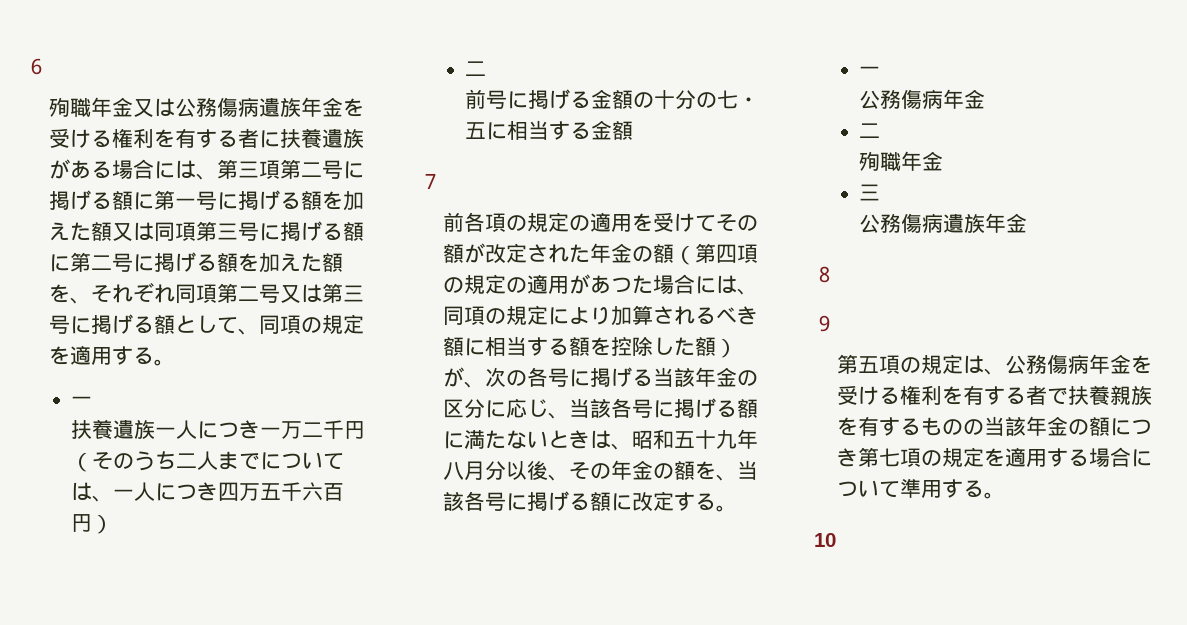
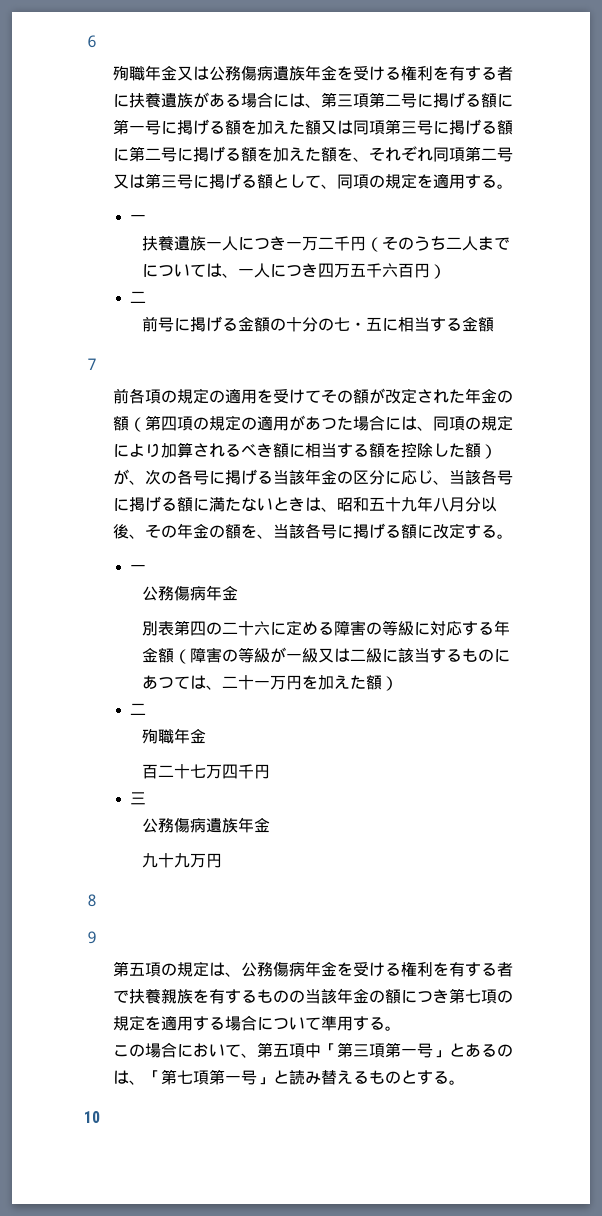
+ 別表第四の二十六に定める障害の等級に対応する年金額（障害の等級が一級又は二級に該当するものにあつては、二十一万円を加えた額）
+ 百二十七万四千円
+ 九十九万円
+ この場合において、第五項中「第三項第一号」とあるのは、「第七項第一号」と読み替えるものとする。

